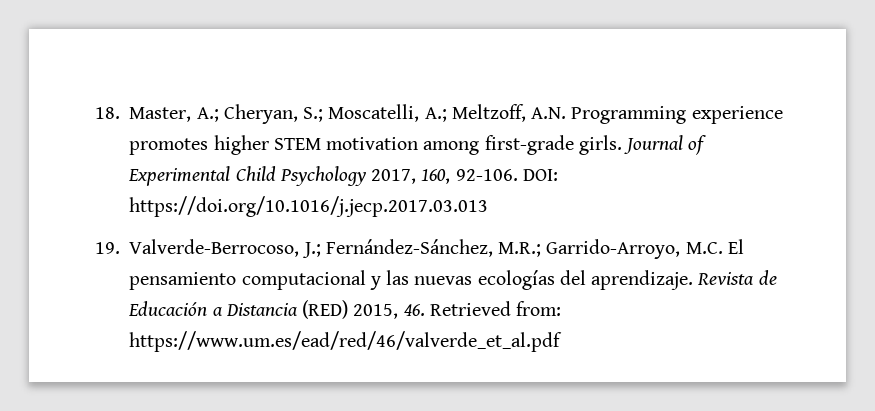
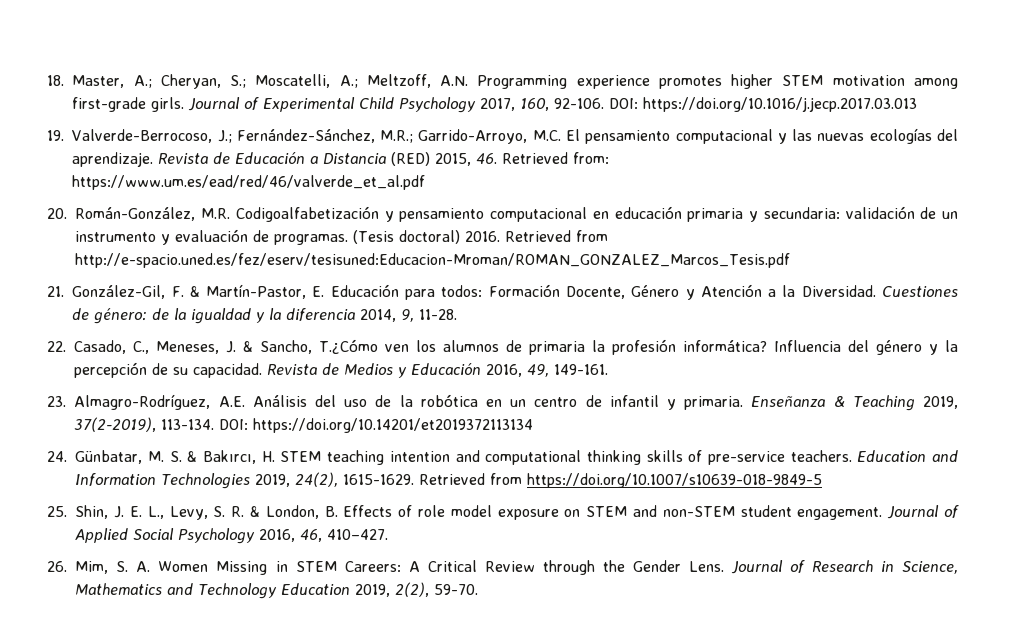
+ 20. Román-González, M.R. Codigoalfabetización y pensamiento computacional en educación primaria y secundaria: validación de un instrumento y evaluación de programas. (Tesis doctoral) 2016. Retrieved from http://e-spacio.uned.es/fez/eserv/tesisuned:Educacion-Mroman/ROMAN_GONZALEZ_Marcos_Tesis.pdf
+ 21. González-Gil, F. & Martín-Pastor, E. Educación para todos: Formación Docente, Género y Atención a la Diversidad. Cuestiones de género: de la igualdad y la diferencia 2014, 9, 11-28.
+ 22. Casado, C., Meneses, J. & Sancho, T.¿Cómo ven los alumnos de primaria la profesión informática? Influencia del género y la percepción de su capacidad. Revista de Medios y Educación 2016, 49, 149-161.
+ 23. Almagro-Rodríguez, A.E. Análisis del uso de la robótica en un centro de infantil y primaria. Enseñanza & Teaching 2019, 37(2-2019), 113-134. DOI: https://doi.org/10.14201/et2019372113134
+ 24. Günbatar, M. S. & Bakırcı, H. STEM teaching intention and computational thinking skills of pre-service teachers. Education and Information Technologies 2019, 24(2), 1615-1629. Retrieved from https://doi.org/10.1007/s10639-018-9849-5
+ 25. Shin, J. E. L., Levy, S. R. & London, B. Effects of role model exposure on STEM and non-STEM student engagement. Journal of Applied Social Psychology 2016, 46, 410–427.
+ 26. Mim, S. A. Women Missing in STEM Careers: A Critical Review through the Gender Lens. Journal of Research in Science, Mathematics and Technology Education 2019, 2(2), 59-70.

